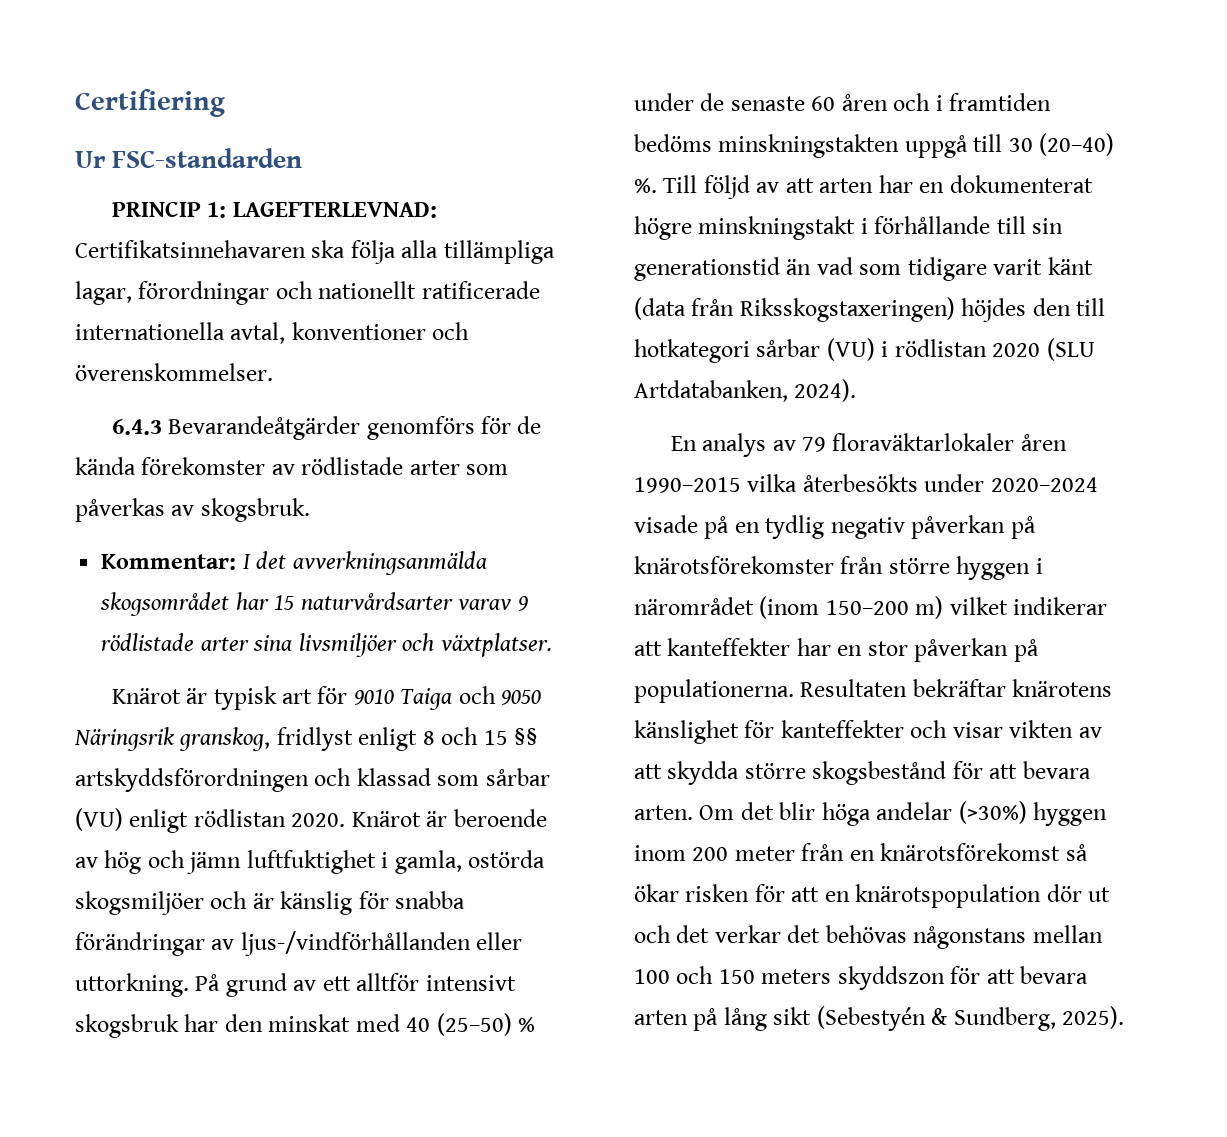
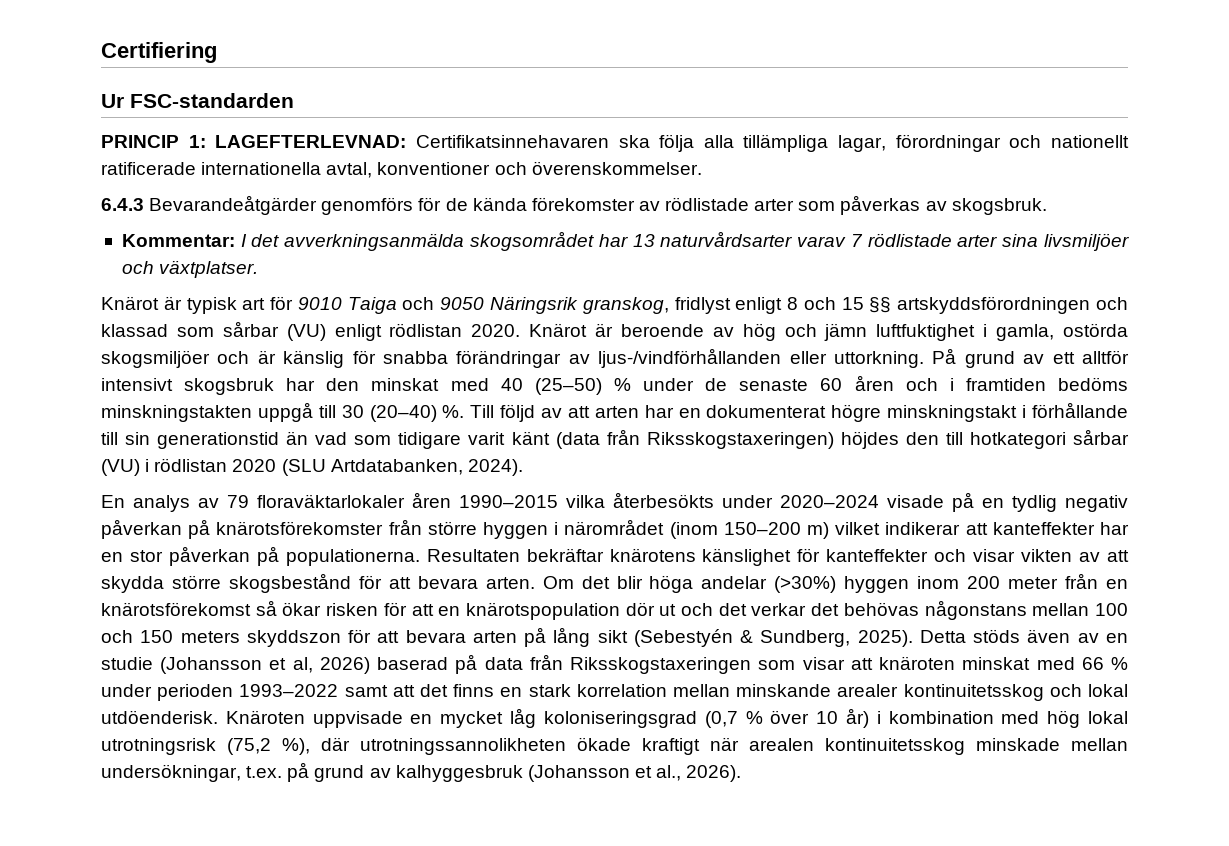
- Kommentar: I det avverkningsanmälda skogsområdet har 15 naturvårdsarter varav 9 rödlistade arter sina livsmiljöer och växtplatser.
+ Kommentar: I det avverkningsanmälda skogsområdet har 13 naturvårdsarter varav 7 rödlistade arter sina livsmiljöer och växtplatser.
+ Detta stöds även av en studie (Johansson et al, 2026) baserad på data från Riksskogstaxeringen som visar att knäroten minskat med 66 % under perioden 1993–2022 samt att det finns en stark korrelation mellan minskande arealer kontinuitetsskog och lokal utdöenderisk. Knäroten uppvisade en mycket låg koloniseringsgrad (0,7 % över 10 år) i kombination med hög lokal utrotningsrisk (75,2 %), där utrotningssannolikheten ökade kraftigt när arealen kontinuitetsskog minskade mellan undersökningar, t.ex. på grund av kalhyggesbruk (Johansson et al., 2026).

